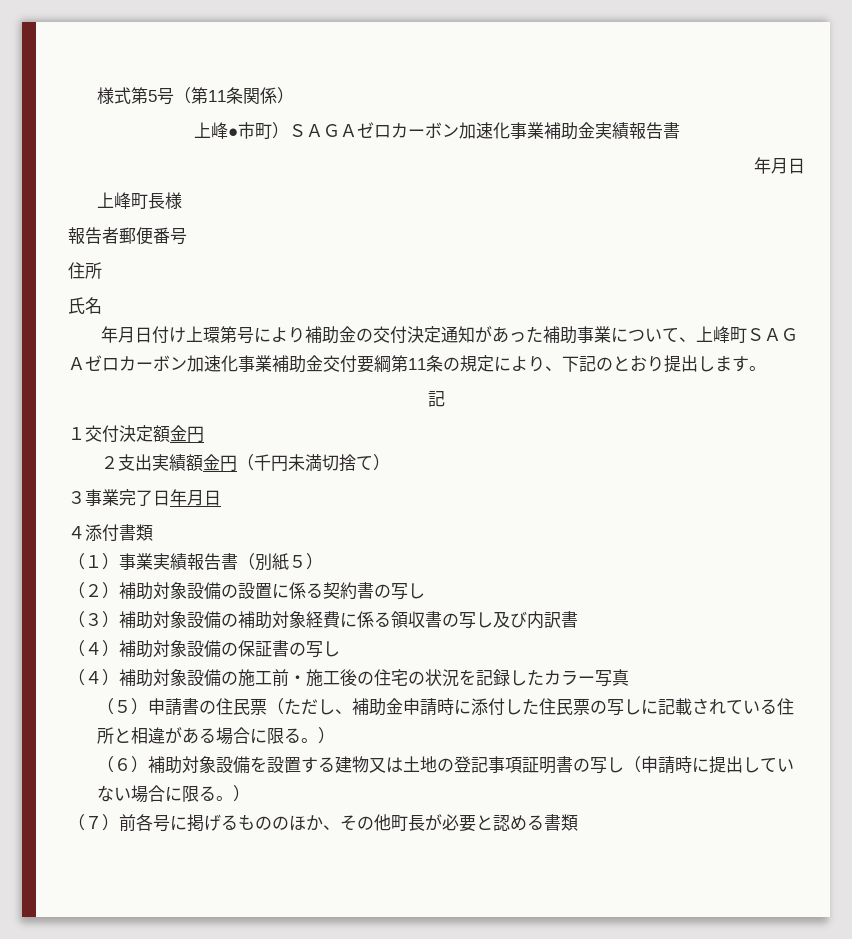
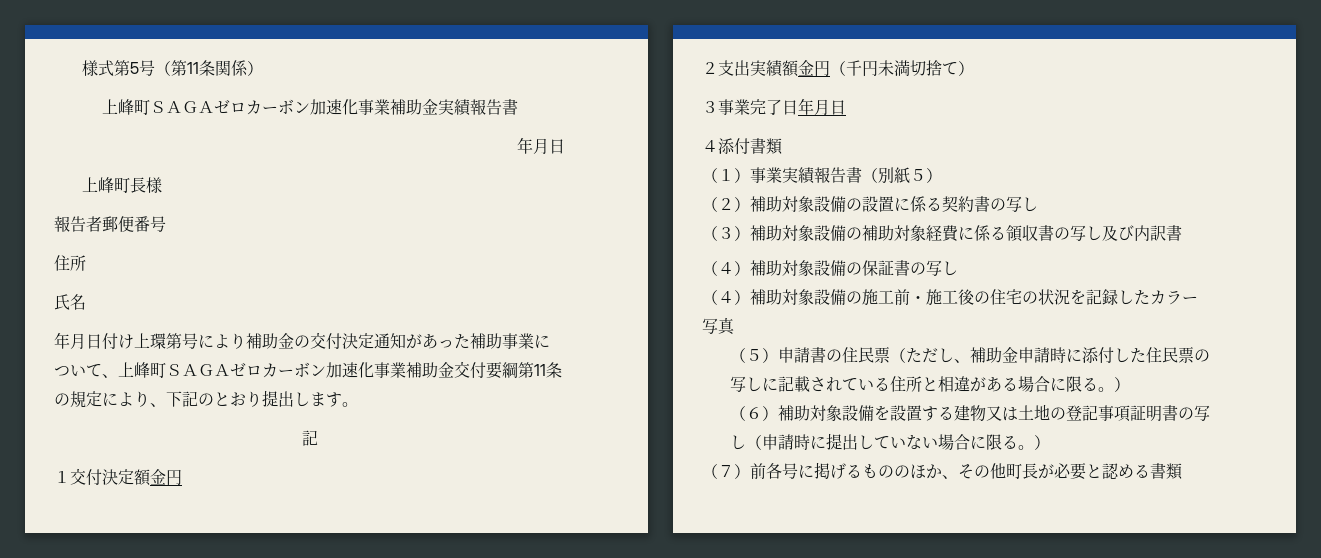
- 上峰●市町）ＳＡＧＡゼロカーボン加速化事業補助金実績報告書
+ 上峰町ＳＡＧＡゼロカーボン加速化事業補助金実績報告書

